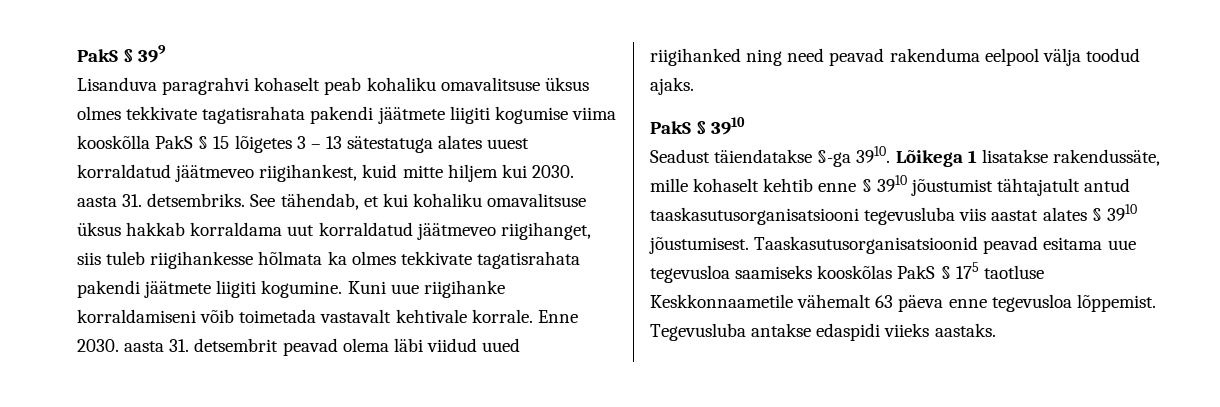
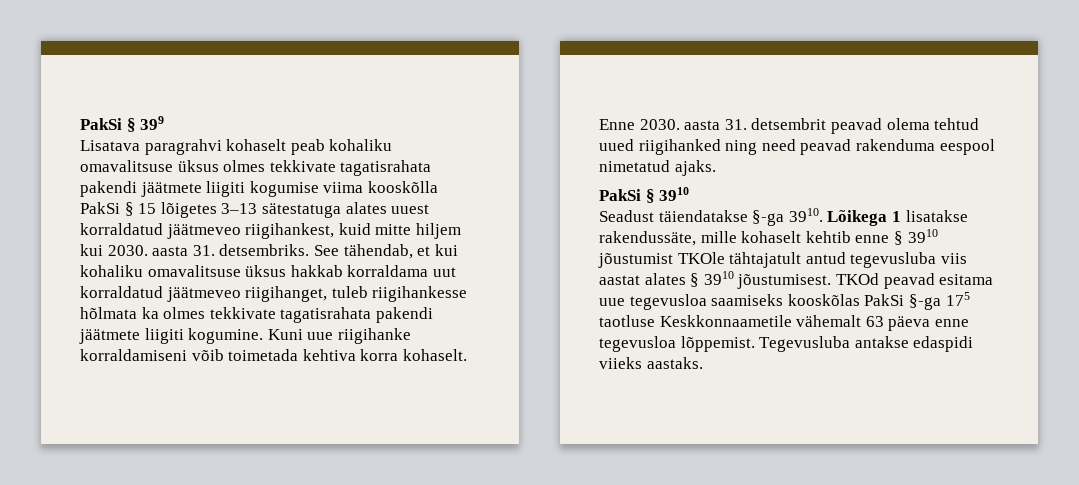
- PakS § 399
+ PakSi § 399
- Lisanduva paragrahvi kohaselt peab kohaliku omavalitsuse üksus olmes tekkivate tagatisrahata pakendi jäätmete liigiti kogumise viima kooskõlla PakS § 15 lõigetes 3 – 13 sätestatuga alates uuest korraldatud jäätmeveo riigihankest, kuid mitte hiljem kui 2030. aasta 31. detsembriks.
+ Lisatava paragrahvi kohaselt peab kohaliku omavalitsuse üksus olmes tekkivate tagatisrahata pakendi jäätmete liigiti kogumise viima kooskõlla PakSi § 15 lõigetes 3–13 sätestatuga alates uuest korraldatud jäätmeveo riigihankest, kuid mitte hiljem kui 2030. aasta 31. detsembriks.
- See tähendab, et kui kohaliku omavalitsuse üksus hakkab korraldama uut korraldatud jäätmeveo riigihanget, siis tuleb riigihankesse hõlmata ka olmes tekkivate tagatisrahata pakendi jäätmete liigiti kogumine.
+ See tähendab, et kui kohaliku omavalitsuse üksus hakkab korraldama uut korraldatud jäätmeveo riigihanget, tuleb riigihankesse hõlmata ka olmes tekkivate tagatisrahata pakendi jäätmete liigiti kogumine.
- Kuni uue riigihanke korraldamiseni võib toimetada vastavalt kehtivale korrale.
+ Kuni uue riigihanke korraldamiseni võib toimetada kehtiva korra kohaselt.
- Enne 2030. aasta 31. detsembrit peavad olema läbi viidud uued riigihanked ning need peavad rakenduma eelpool välja toodud ajaks.
+ Enne 2030. aasta 31. detsembrit peavad olema tehtud uued riigihanked ning need peavad rakenduma eespool nimetatud ajaks.
- PakS § 3910
+ PakSi § 3910
- Lõikega 1 lisatakse rakendussäte, mille kohaselt kehtib enne § 3910 jõustumist tähtajatult antud taaskasutusorganisatsiooni tegevusluba viis aastat alates § 3910 jõustumisest.
+ Lõikega 1 lisatakse rakendussäte, mille kohaselt kehtib enne § 3910 jõustumist TKOle tähtajatult antud tegevusluba viis aastat alates § 3910 jõustumisest.
- Taaskasutusorganisatsioonid peavad esitama uue tegevusloa saamiseks kooskõlas PakS § 175 taotluse Keskkonnaametile vähemalt 63 päeva enne tegevusloa lõppemist.
+ TKOd peavad esitama uue tegevusloa saamiseks kooskõlas PakSi §-ga 175 taotluse Keskkonnaametile vähemalt 63 päeva enne tegevusloa lõppemist.

